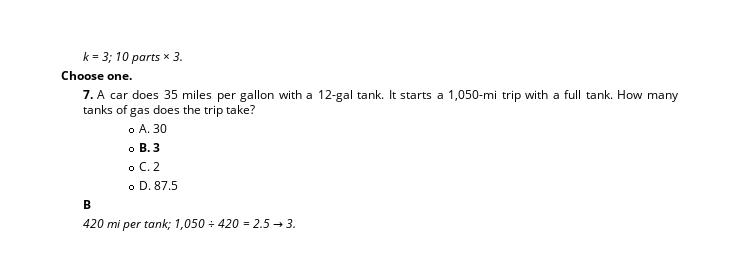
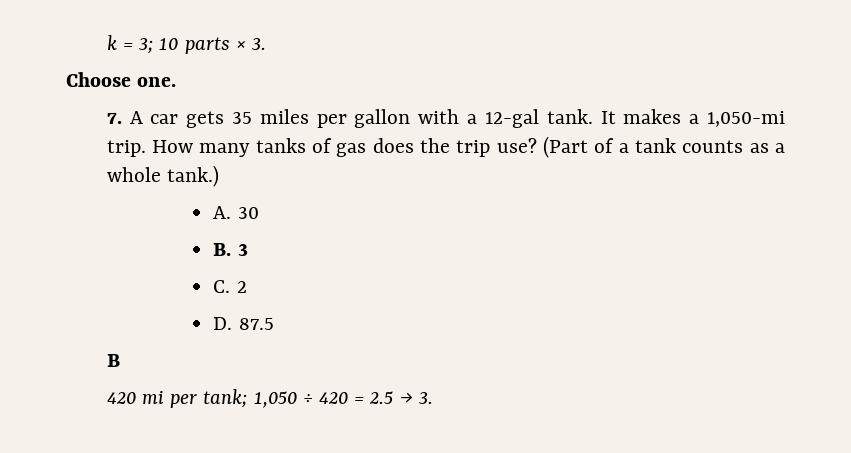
- 7. A car does 35 miles per gallon with a 12-gal tank.
+ 7. A car gets 35 miles per gallon with a 12-gal tank.
- It starts a 1,050-mi trip with a full tank.
+ It makes a 1,050-mi trip.
- How many tanks of gas does the trip take?
+ How many tanks of gas does the trip use? (Part of a tank counts as a whole tank.)

